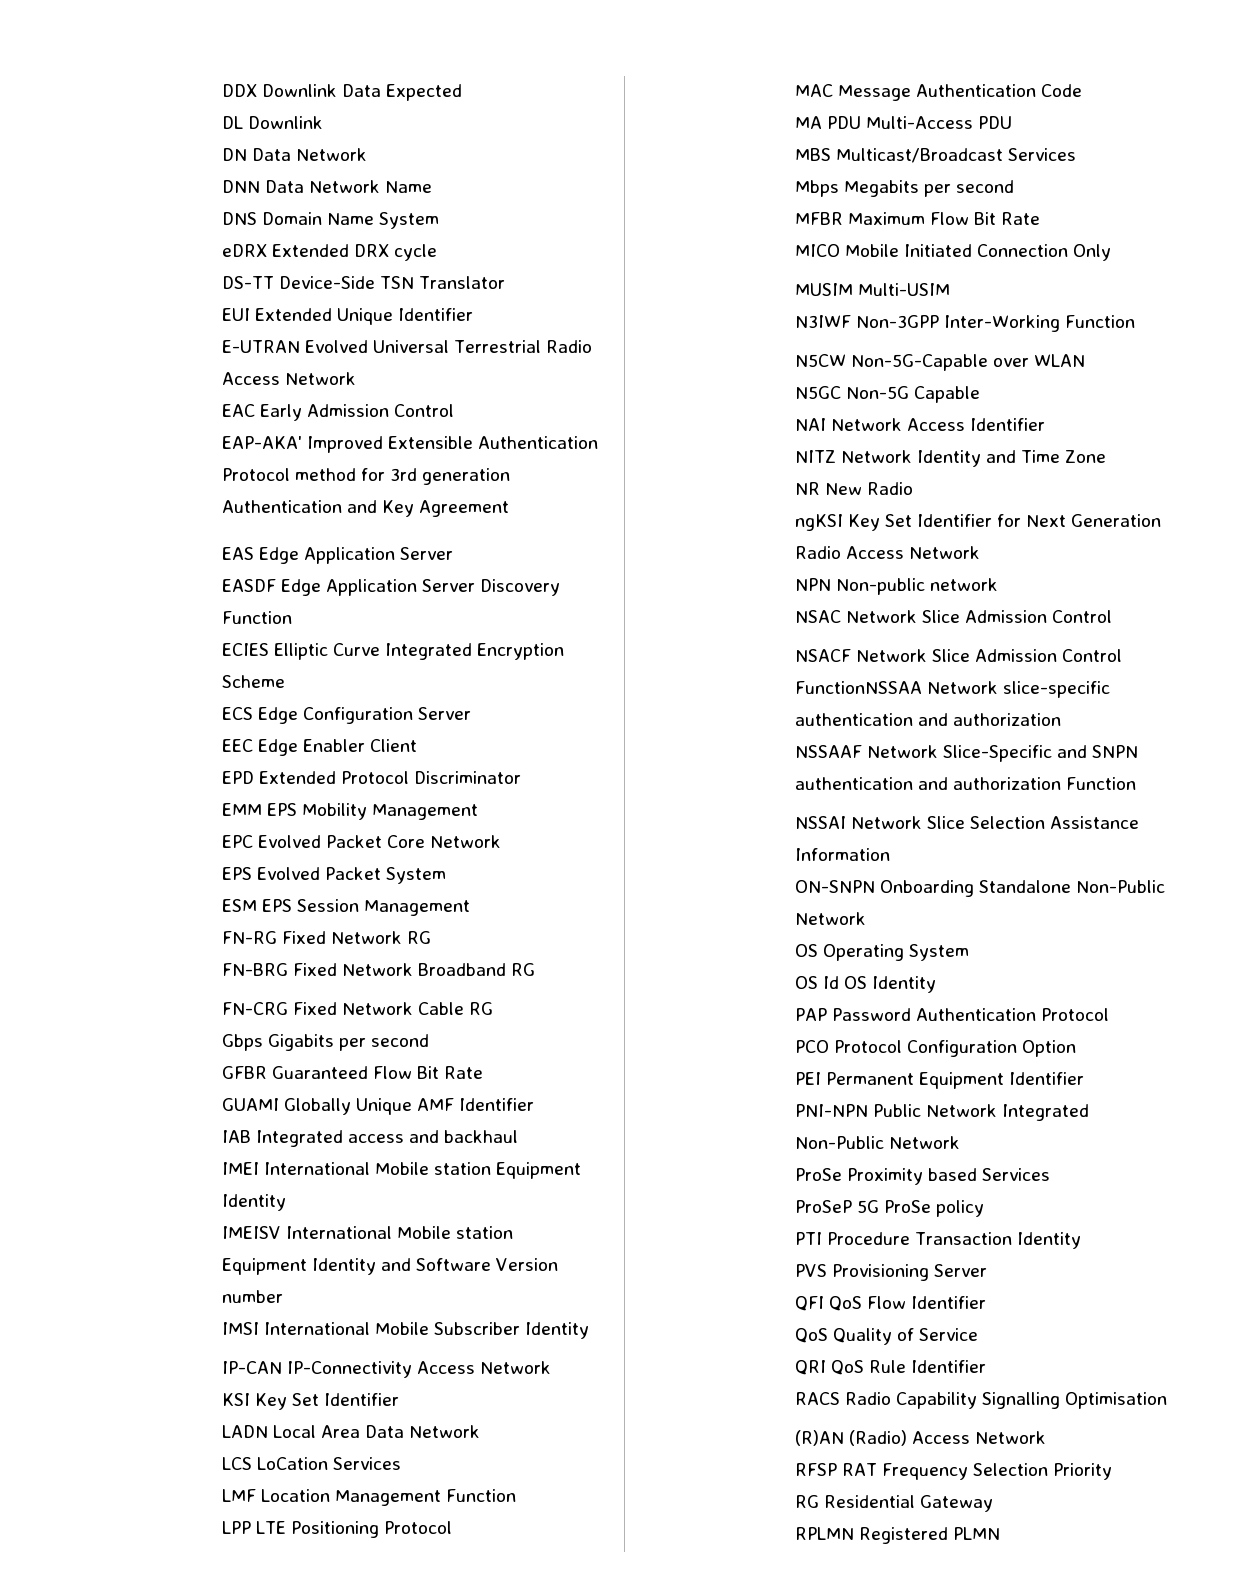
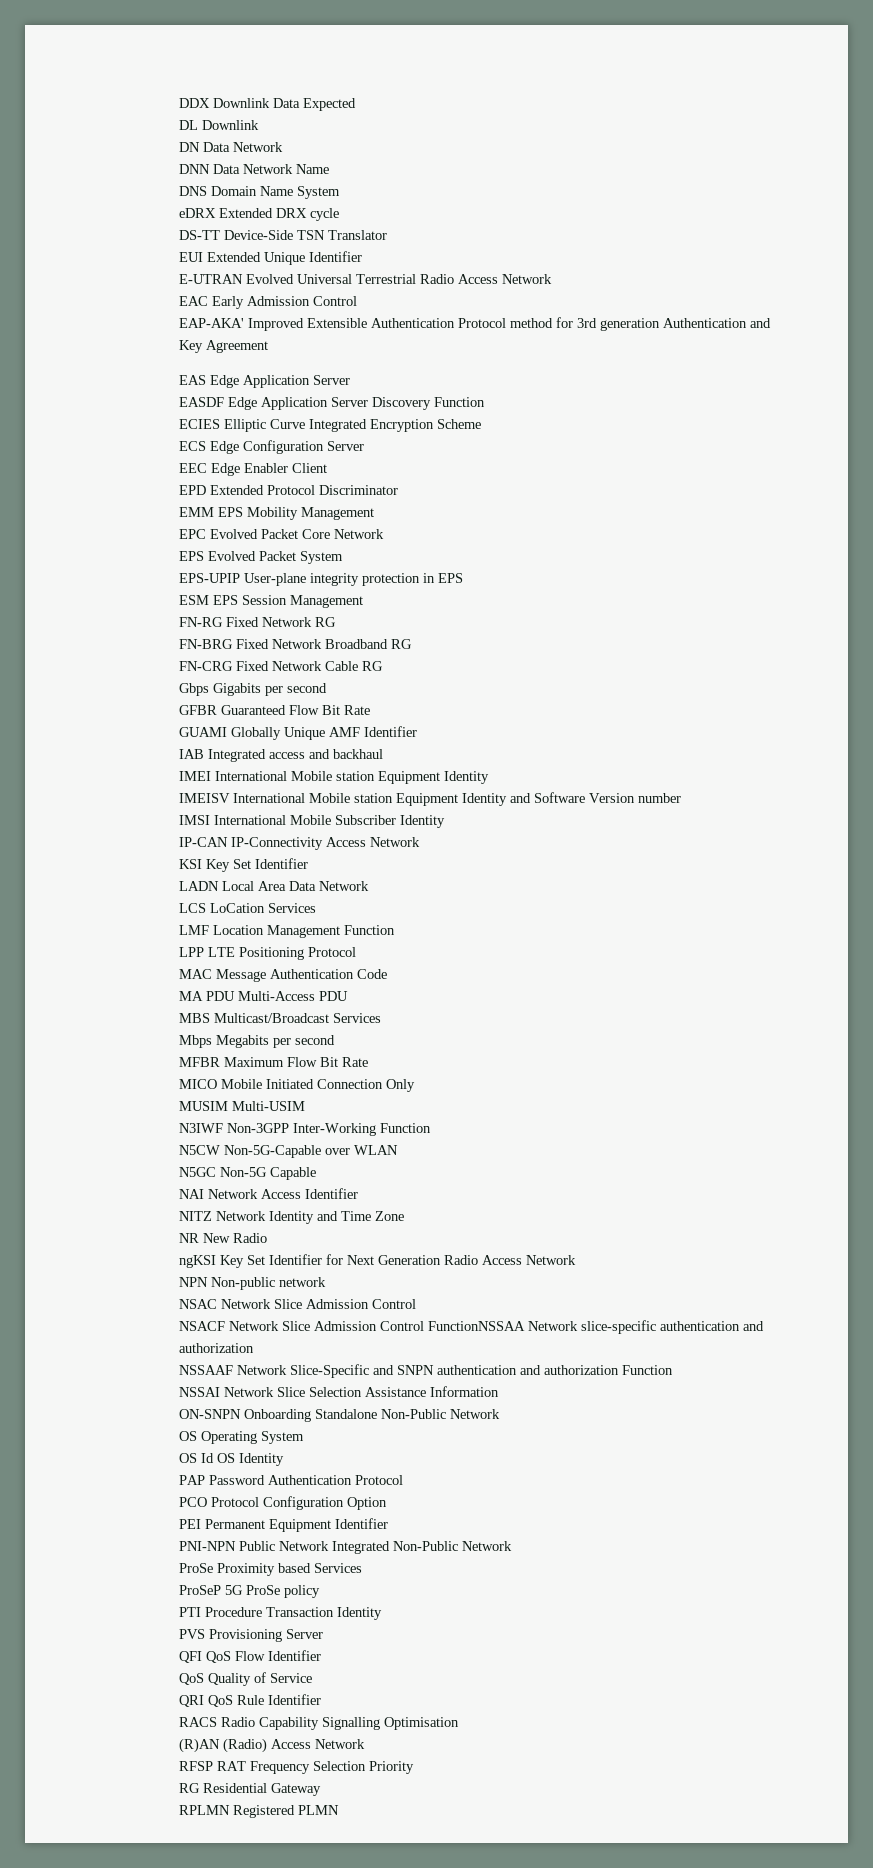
+ EPS-UPIP User-plane integrity protection in EPS

